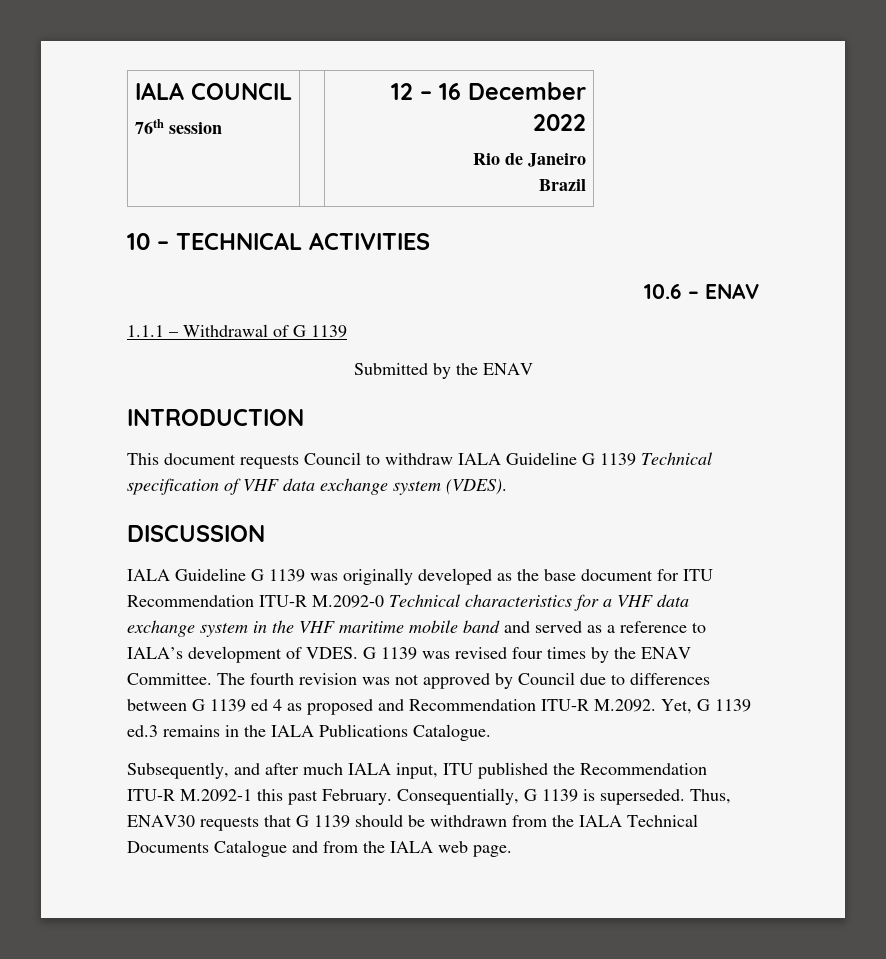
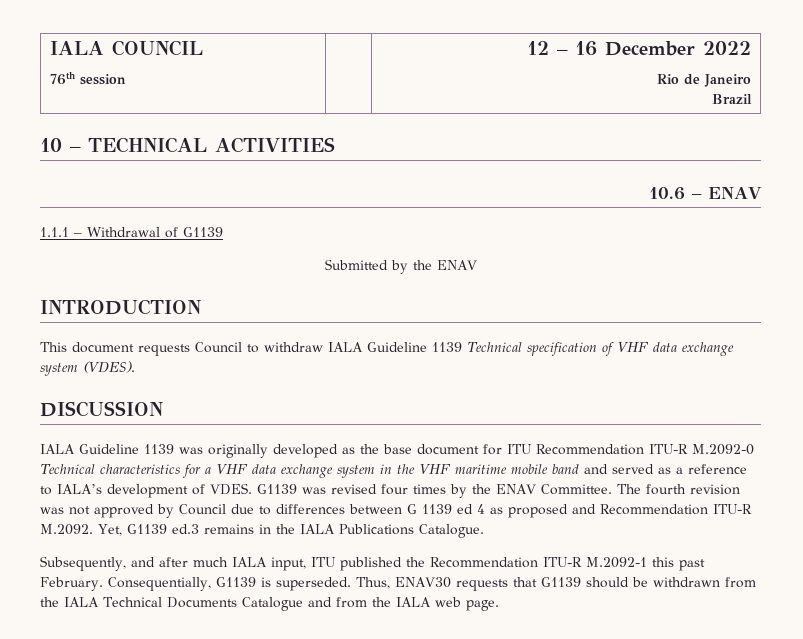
- 1.1.1 – Withdrawal of G 1139
+ 1.1.1 – Withdrawal of G1139
- This document requests Council to withdraw IALA Guideline G 1139 Technical specification of VHF data exchange system (VDES).
+ This document requests Council to withdraw IALA Guideline 1139 Technical specification of VHF data exchange system (VDES).
- IALA Guideline G 1139 was originally developed as the base document for ITU Recommendation ITU-R M.2092-0 Technical characteristics for a VHF data exchange system in the VHF maritime mobile band and served as a reference to IALA’s development of VDES.
+ IALA Guideline 1139 was originally developed as the base document for ITU Recommendation ITU-R M.2092-0 Technical characteristics for a VHF data exchange system in the VHF maritime mobile band and served as a reference to IALA’s development of VDES.
- G 1139 was revised four times by the ENAV Committee.
+ G1139 was revised four times by the ENAV Committee.
- The fourth revision was not approved by Council due to differences between G 1139 ed 4 as proposed and Recommendation ITU-R M.2092. Yet, G 1139 ed.3 remains in the IALA Publications Catalogue.
+ The fourth revision was not approved by Council due to differences between G 1139 ed 4 as proposed and Recommendation ITU-R M.2092. Yet, G1139 ed.3 remains in the IALA Publications Catalogue.
- Consequentially, G 1139 is superseded.
+ Consequentially, G1139 is superseded.
- Thus, ENAV30 requests that G 1139 should be withdrawn from the IALA Technical Documents Catalogue and from the IALA web page.
+ Thus, ENAV30 requests that G1139 should be withdrawn from the IALA Technical Documents Catalogue and from the IALA web page.

